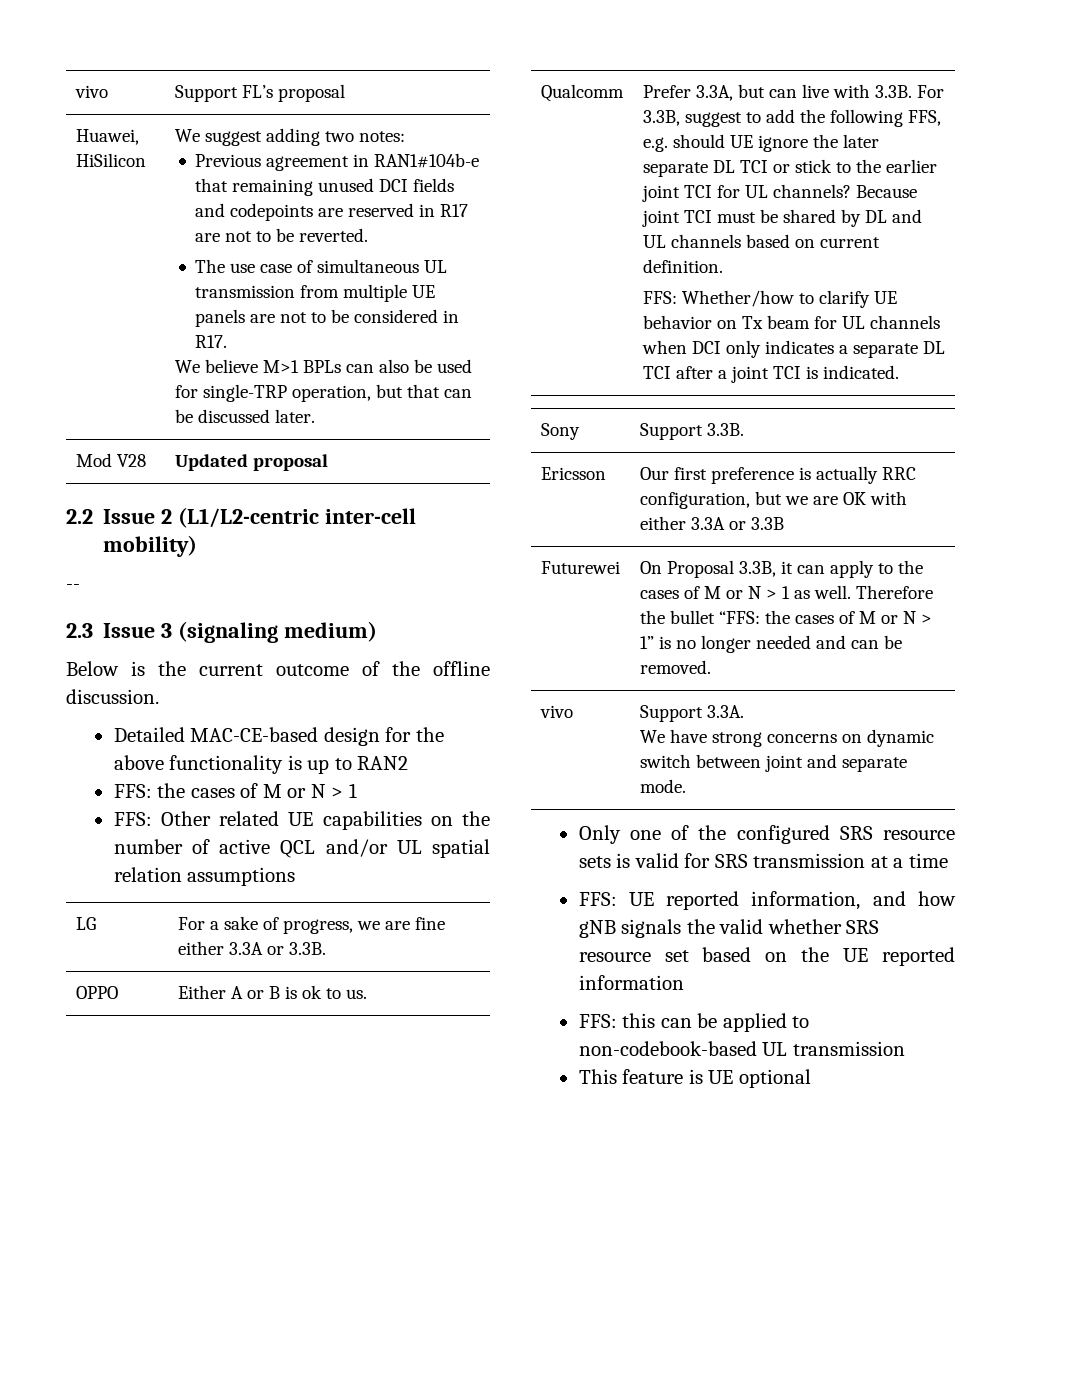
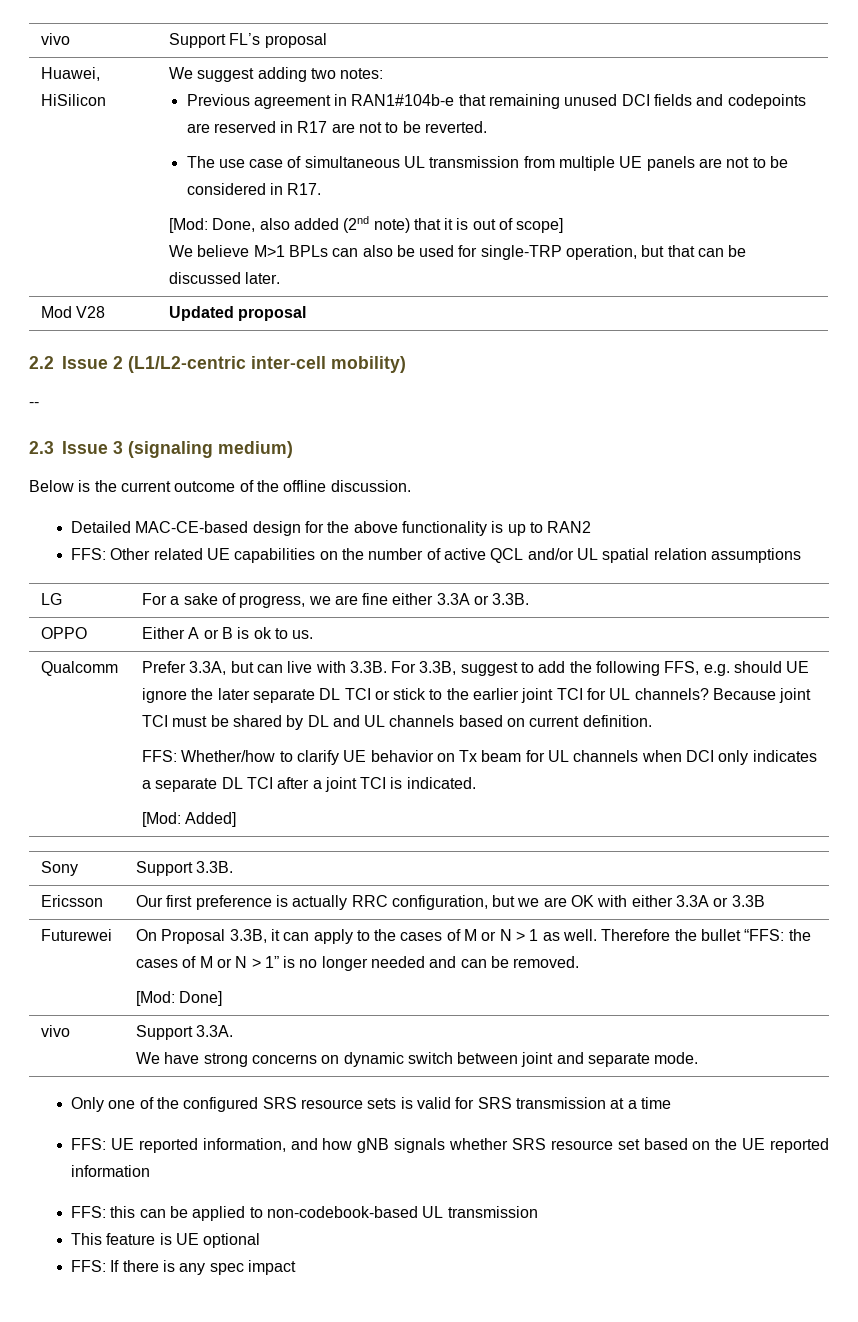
+ [Mod: Done, also added (2nd note) that it is out of scope]
- FFS: the cases of M or N > 1
+ [Mod: Added]
  Futurewei | On Proposal 3.3B, it can apply to the cases of M or N > 1 as well. Therefore the bullet “FFS: the cases of M or N > 1” is no longer needed and can be removed.
+ [Mod: Done]
- FFS: UE reported information, and how gNB signals the valid whether SRS resource set based on the UE reported information
+ FFS: UE reported information, and how gNB signals whether SRS resource set based on the UE reported information
+ FFS: If there is any spec impact

